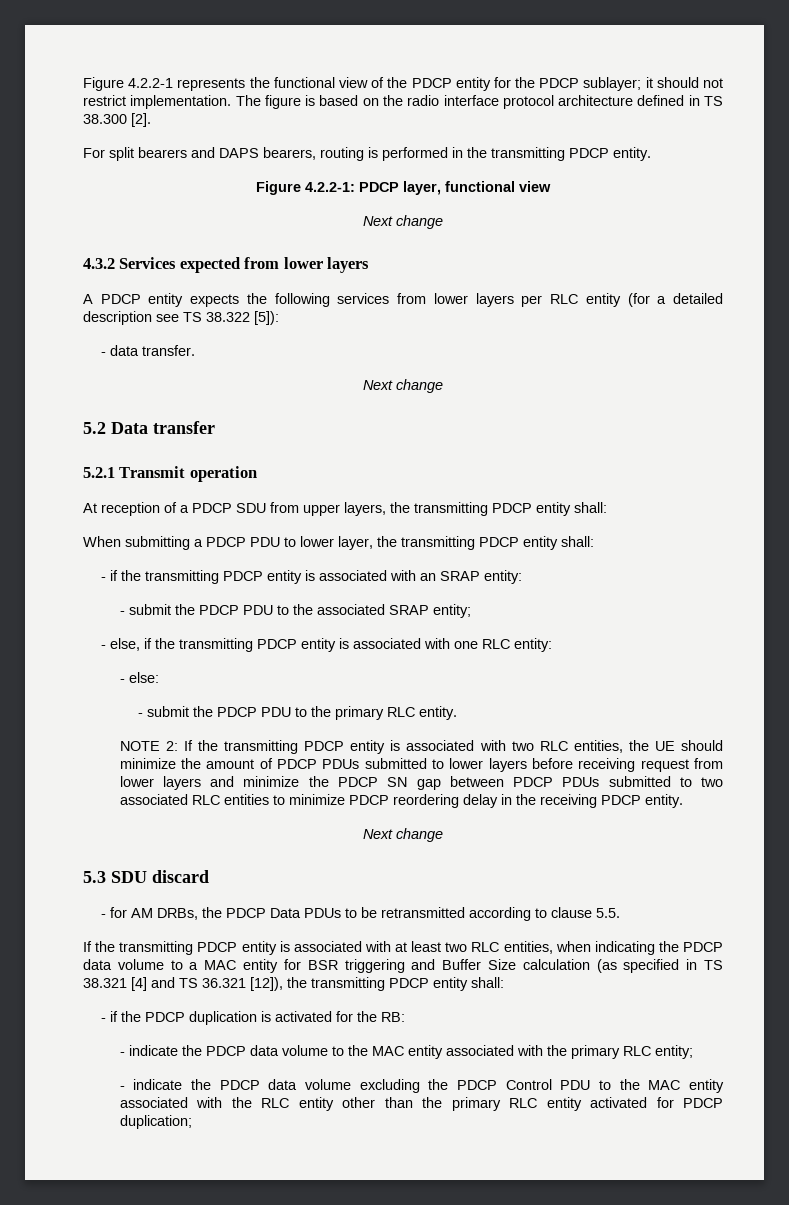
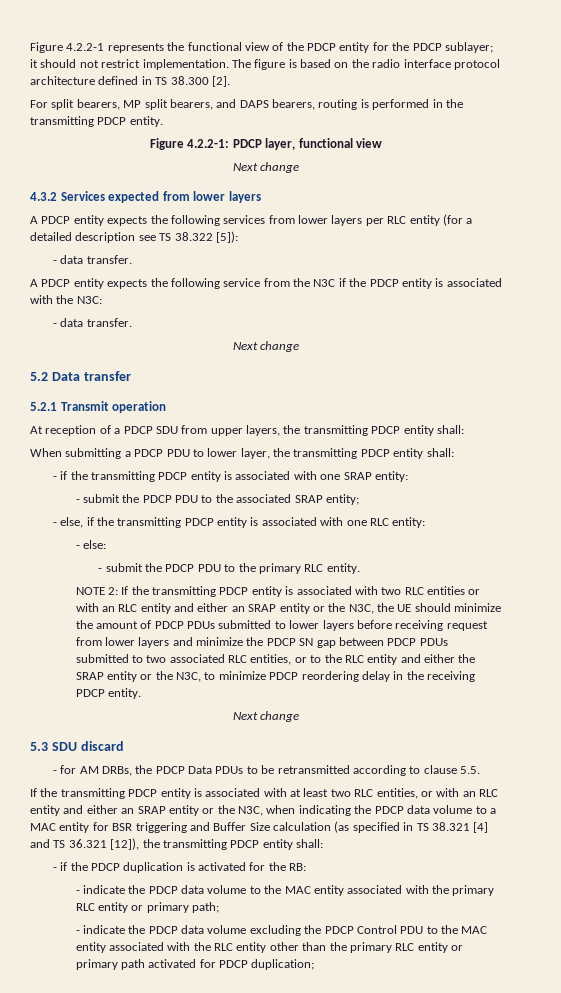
- For split bearers and DAPS bearers, routing is performed in the transmitting PDCP entity.
+ For split bearers, MP split bearers, and DAPS bearers, routing is performed in the transmitting PDCP entity.
+ A PDCP entity expects the following service from the N3C if the PDCP entity is associated with the N3C:
+ - data transfer.
- - if the transmitting PDCP entity is associated with an SRAP entity:
+ - if the transmitting PDCP entity is associated with one SRAP entity:
- NOTE 2: If the transmitting PDCP entity is associated with two RLC entities, the UE should minimize the amount of PDCP PDUs submitted to lower layers before receiving request from lower layers and minimize the PDCP SN gap between PDCP PDUs submitted to two associated RLC entities to minimize PDCP reordering delay in the receiving PDCP entity.
+ NOTE 2: If the transmitting PDCP entity is associated with two RLC entities or with an RLC entity and either an SRAP entity or the N3C, the UE should minimize the amount of PDCP PDUs submitted to lower layers before receiving request from lower layers and minimize the PDCP SN gap between PDCP PDUs submitted to two associated RLC entities, or to the RLC entity and either the SRAP entity or the N3C, to minimize PDCP reordering delay in the receiving PDCP entity.
- If the transmitting PDCP entity is associated with at least two RLC entities, when indicating the PDCP data volume to a MAC entity for BSR triggering and Buffer Size calculation (as specified in TS 38.321 [4] and TS 36.321 [12]), the transmitting PDCP entity shall:
+ If the transmitting PDCP entity is associated with at least two RLC entities, or with an RLC entity and either an SRAP entity or the N3C, when indicating the PDCP data volume to a MAC entity for BSR triggering and Buffer Size calculation (as specified in TS 38.321 [4] and TS 36.321 [12]), the transmitting PDCP entity shall:
- - indicate the PDCP data volume to the MAC entity associated with the primary RLC entity;
+ - indicate the PDCP data volume to the MAC entity associated with the primary RLC entity or primary path;
- - indicate the PDCP data volume excluding the PDCP Control PDU to the MAC entity associated with the RLC entity other than the primary RLC entity activated for PDCP duplication;
+ - indicate the PDCP data volume excluding the PDCP Control PDU to the MAC entity associated with the RLC entity other than the primary RLC entity or primary path activated for PDCP duplication;

